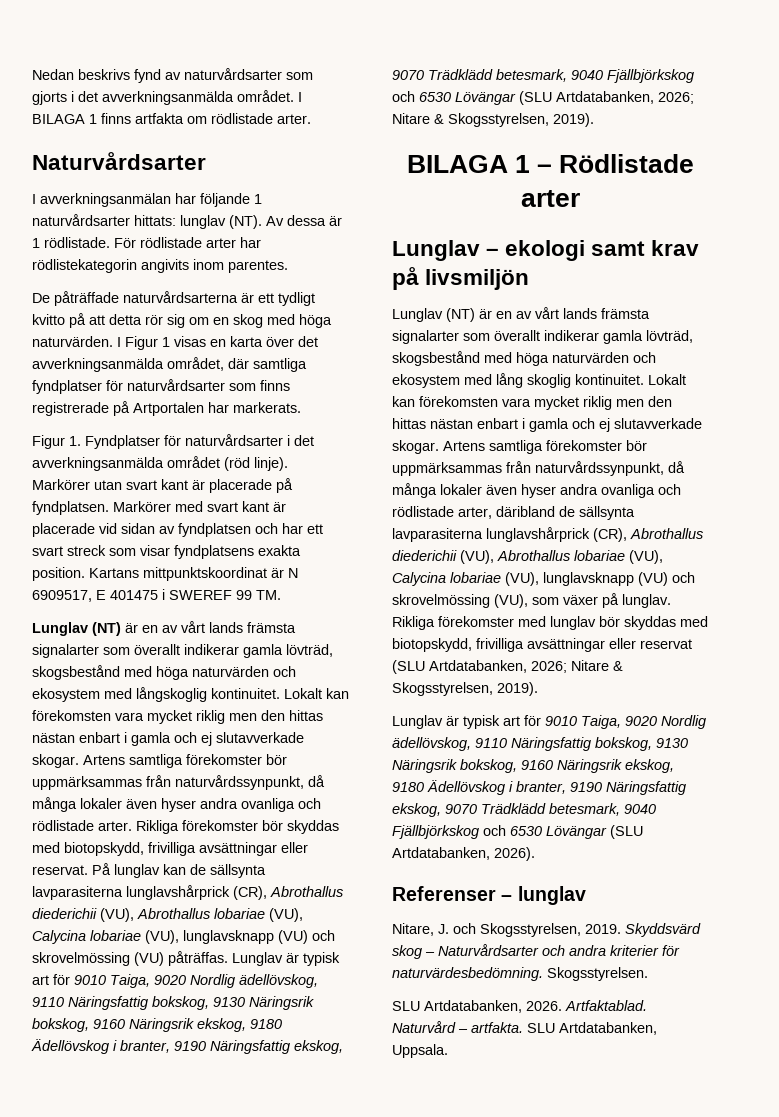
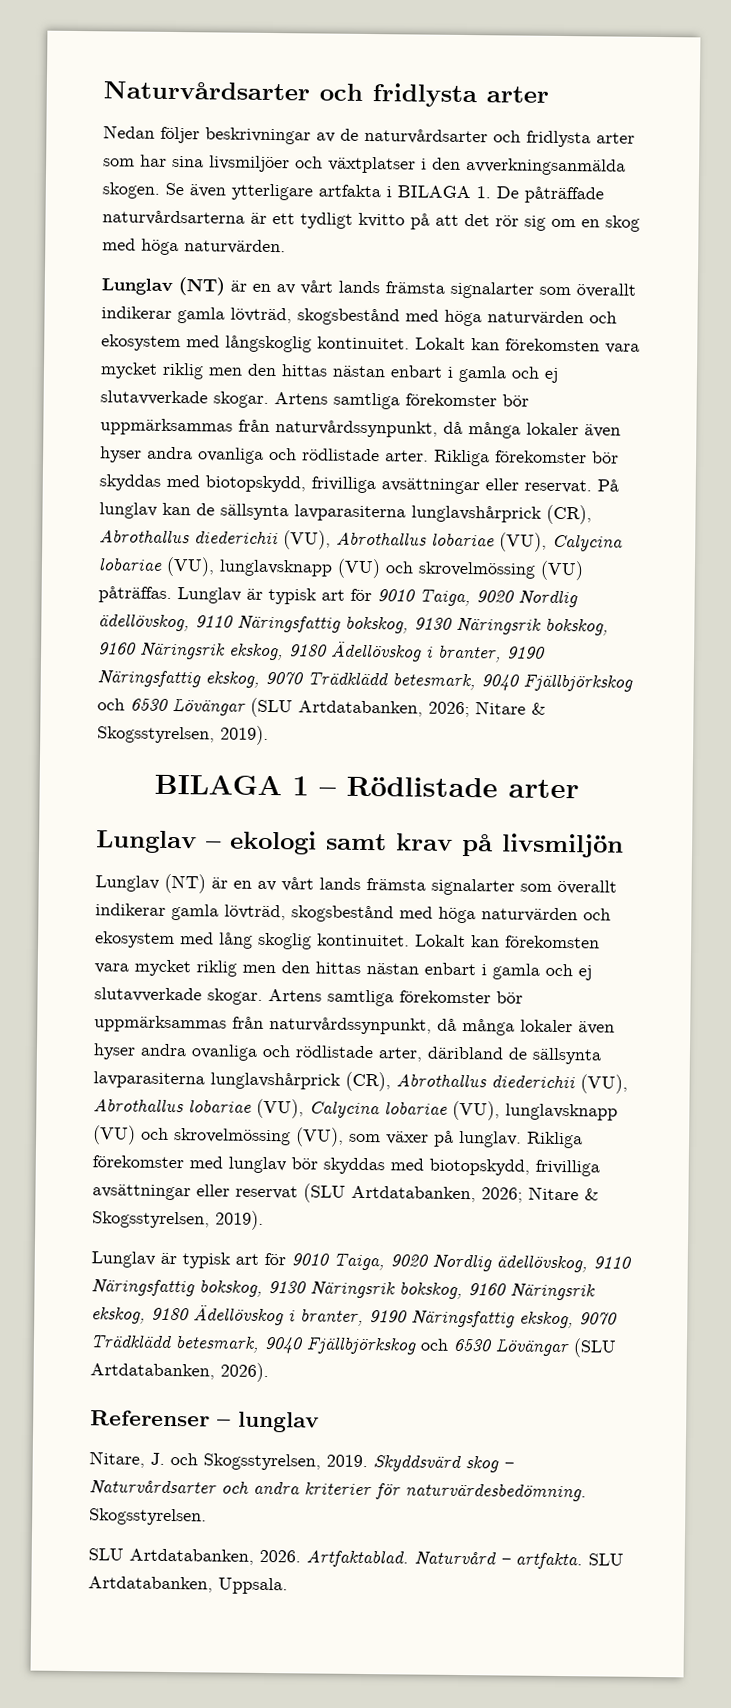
- Nedan beskrivs fynd av naturvårdsarter som gjorts i det avverkningsanmälda området. I BILAGA 1 finns artfakta om rödlistade arter.
- Naturvårdsarter
- I avverkningsanmälan har följande 1 naturvårdsarter hittats: lunglav (NT). Av dessa är 1 rödlistade. För rödlistade arter har rödlistekategorin angivits inom parentes.
- De påträffade naturvårdsarterna är ett tydligt kvitto på att detta rör sig om en skog med höga naturvärden. I Figur 1 visas en karta över det avverkningsanmälda området, där samtliga fyndplatser för naturvårdsarter som finns registrerade på Artportalen har markerats.
- Figur 1. Fyndplatser för naturvårdsarter i det avverkningsanmälda området (röd linje). Markörer utan svart kant är placerade på fyndplatsen. Markörer med svart kant är placerade vid sidan av fyndplatsen och har ett svart streck som visar fyndplatsens exakta position. Kartans mittpunktskoordinat är N 6909517, E 401475 i SWEREF 99 TM.
+ Naturvårdsarter och fridlysta arter
+ Nedan följer beskrivningar av de naturvårdsarter och fridlysta arter som har sina livsmiljöer och växtplatser i den avverkningsanmälda skogen. Se även ytterligare artfakta i BILAGA 1. De påträffade naturvårdsarterna är ett tydligt kvitto på att det rör sig om en skog med höga naturvärden.

